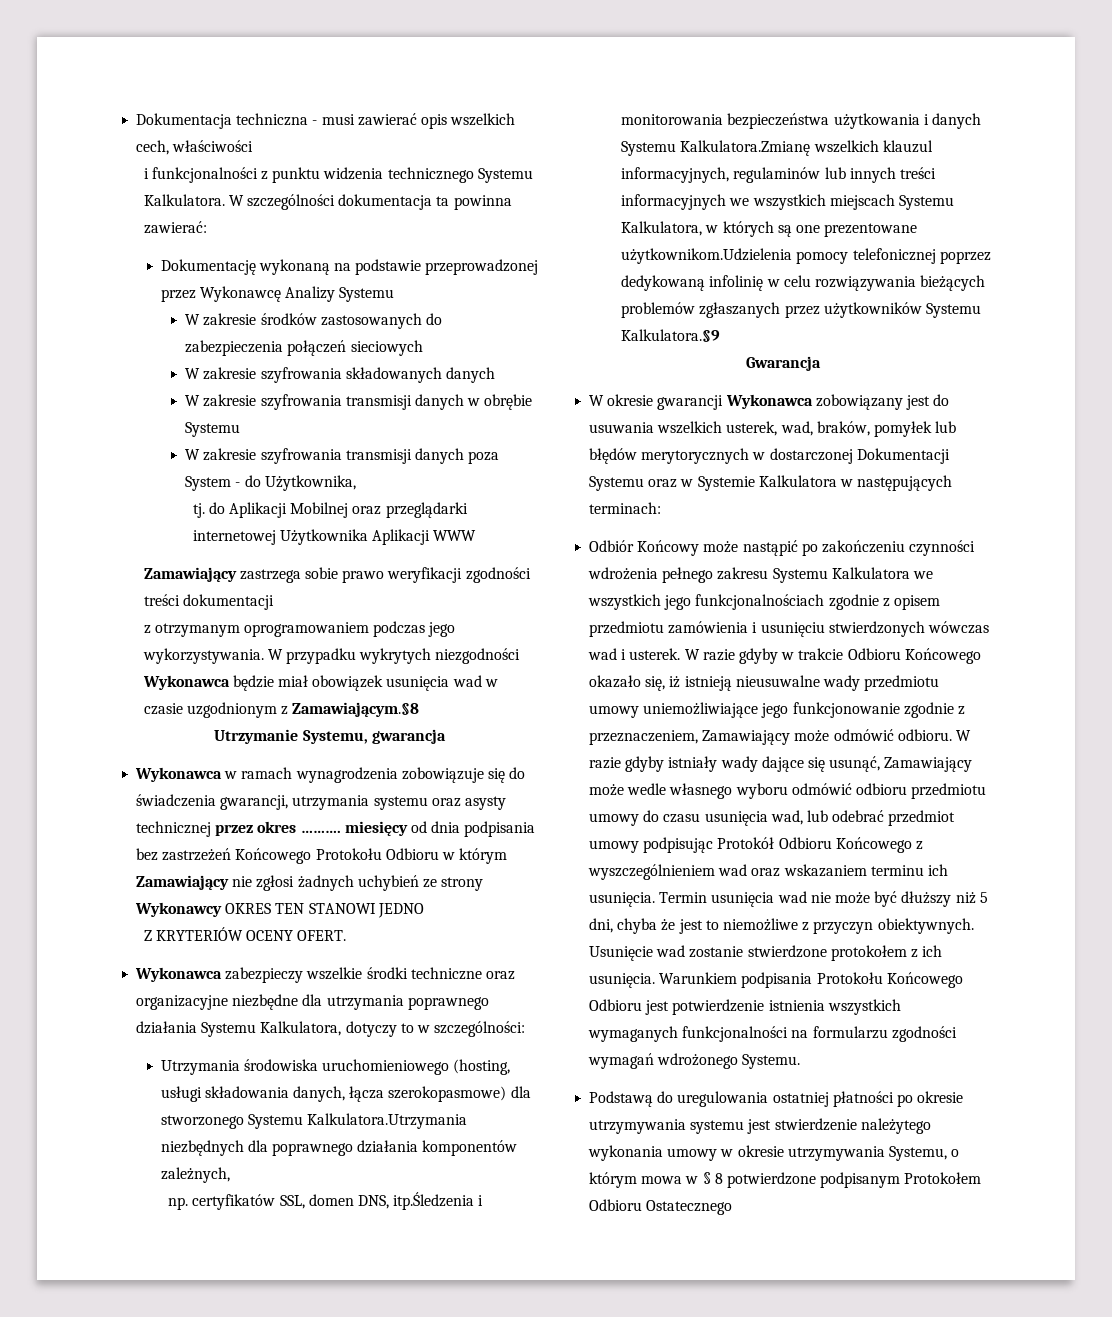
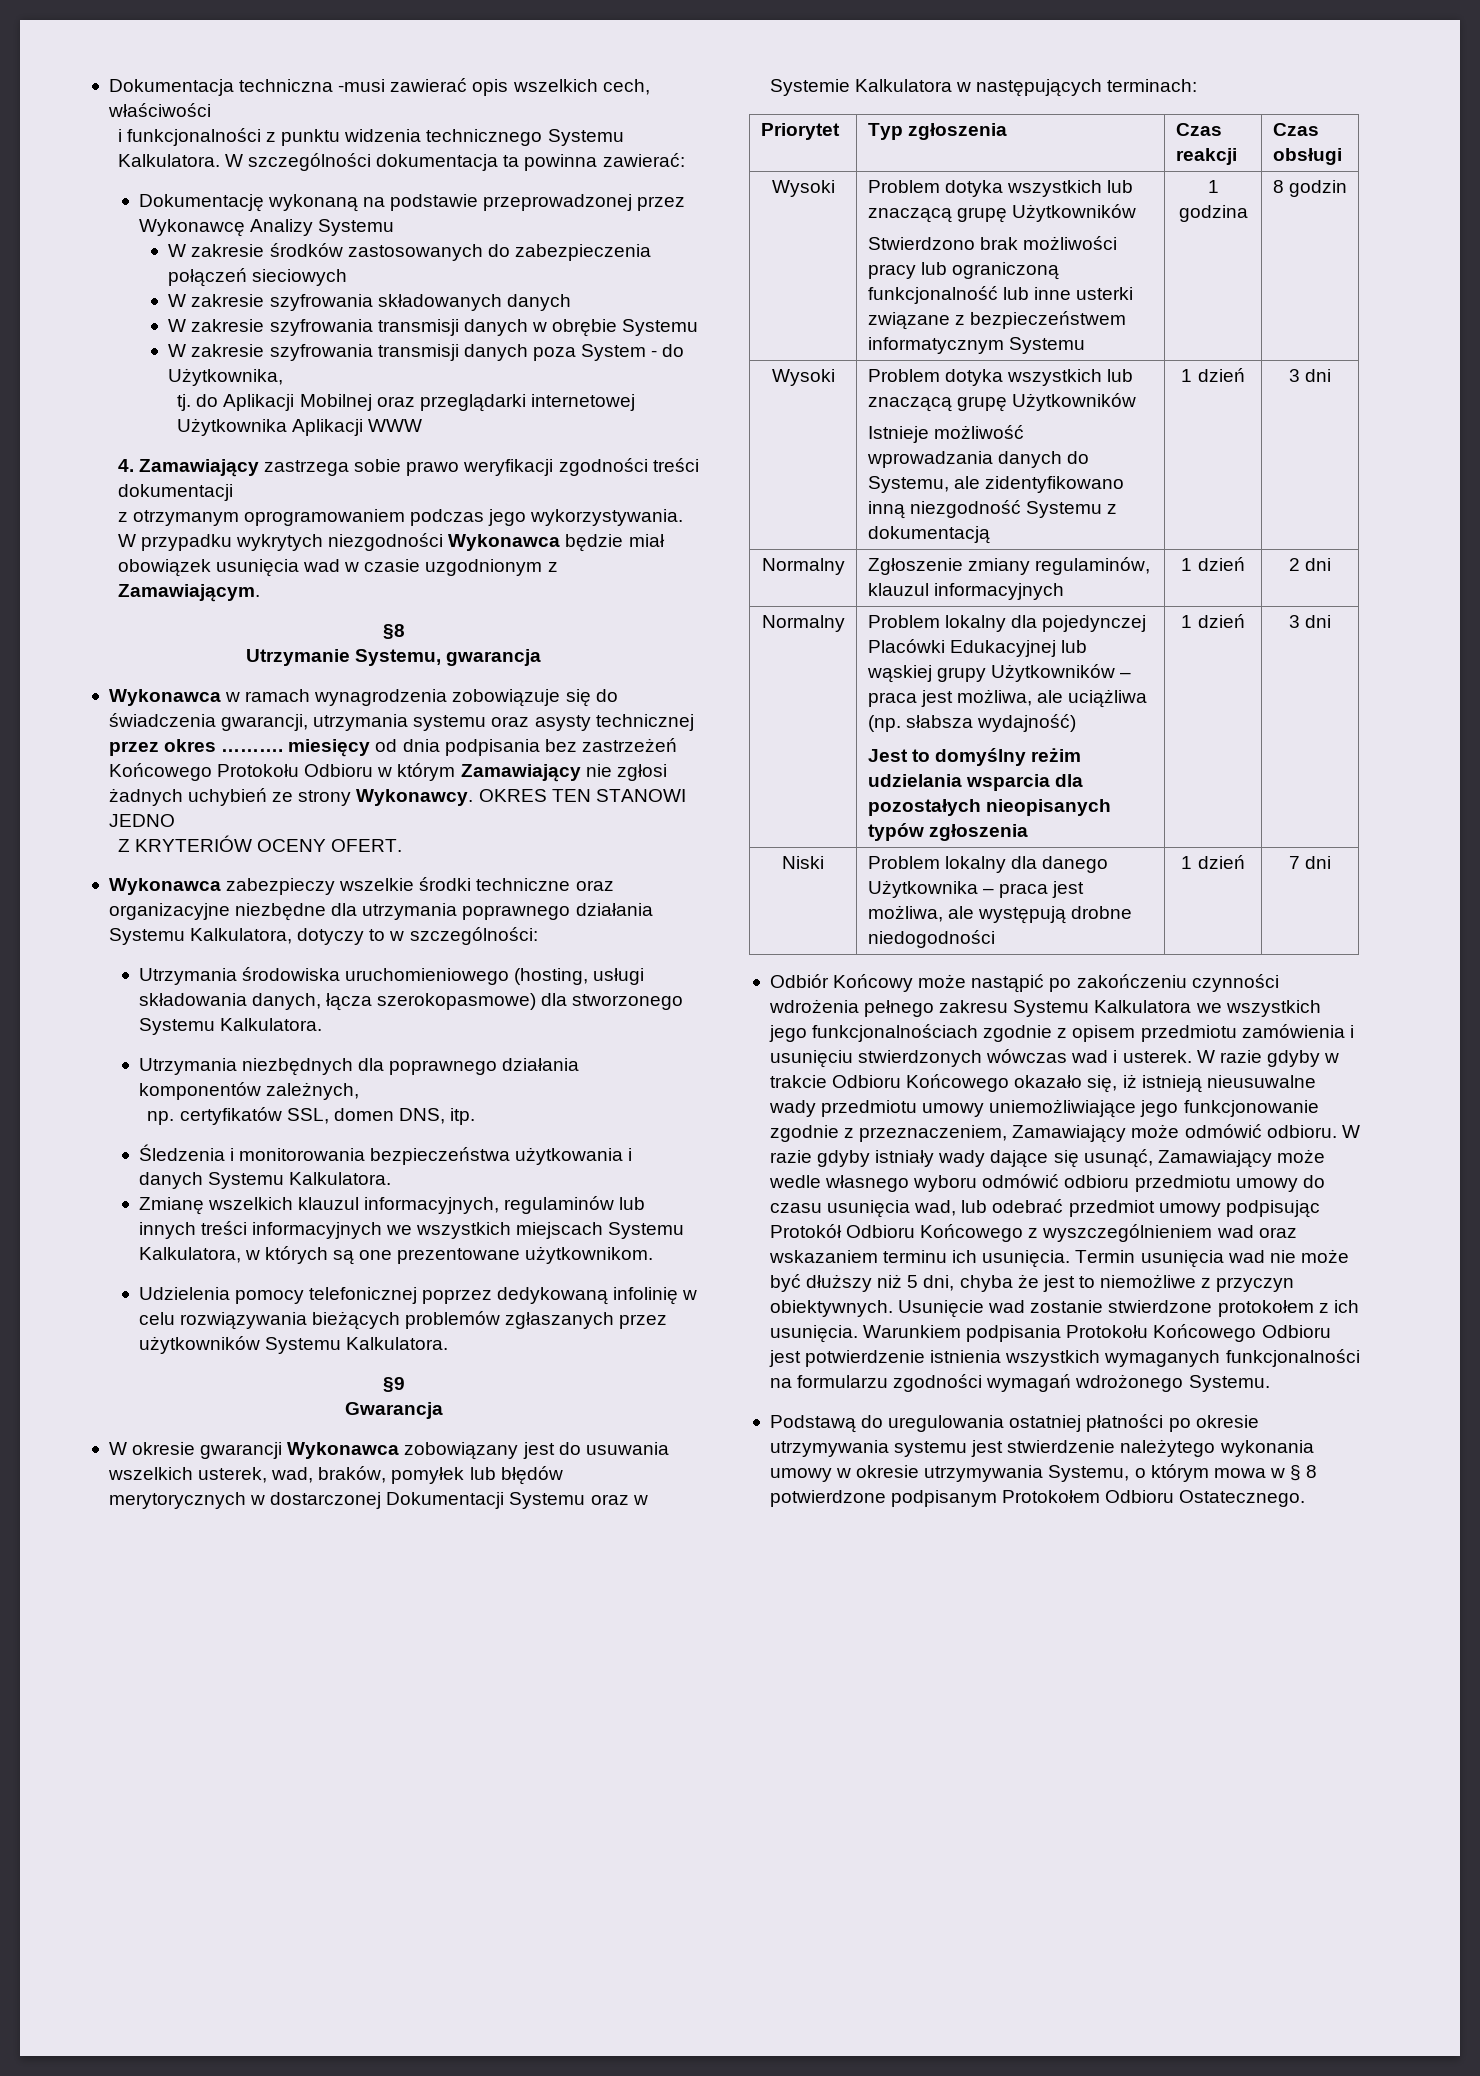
- Dokumentacja techniczna - musi zawierać opis wszelkich cech, właściwości
+ Dokumentacja techniczna -musi zawierać opis wszelkich cech, właściwości
- Zamawiający zastrzega sobie prawo weryfikacji zgodności treści dokumentacji
+ 4. Zamawiający zastrzega sobie prawo weryfikacji zgodności treści dokumentacji
- W przypadku wykrytych niezgodności Wykonawca będzie miał obowiązek usunięcia wad w czasie uzgodnionym z Zamawiającym.§8
+ W przypadku wykrytych niezgodności Wykonawca będzie miał obowiązek usunięcia wad w czasie uzgodnionym z Zamawiającym.
+ §8
- Wykonawca w ramach wynagrodzenia zobowiązuje się do świadczenia gwarancji, utrzymania systemu oraz asysty technicznej przez okres ………. miesięcy od dnia podpisania bez zastrzeżeń Końcowego Protokołu Odbioru w którym Zamawiający nie zgłosi żadnych uchybień ze strony Wykonawcy OKRES TEN STANOWI JEDNO
+ Wykonawca w ramach wynagrodzenia zobowiązuje się do świadczenia gwarancji, utrzymania systemu oraz asysty technicznej przez okres ………. miesięcy od dnia podpisania bez zastrzeżeń Końcowego Protokołu Odbioru w którym Zamawiający nie zgłosi żadnych uchybień ze strony Wykonawcy. OKRES TEN STANOWI JEDNO
- Utrzymania środowiska uruchomieniowego (hosting, usługi składowania danych, łącza szerokopasmowe) dla stworzonego Systemu Kalkulatora.Utrzymania niezbędnych dla poprawnego działania komponentów zależnych,
+ Utrzymania środowiska uruchomieniowego (hosting, usługi składowania danych, łącza szerokopasmowe) dla stworzonego Systemu Kalkulatora.
+ Utrzymania niezbędnych dla poprawnego działania komponentów zależnych,
- np. certyfikatów SSL, domen DNS, itp.Śledzenia i monitorowania bezpieczeństwa użytkowania i danych Systemu Kalkulatora.Zmianę wszelkich klauzul informacyjnych, regulaminów lub innych treści informacyjnych we wszystkich miejscach Systemu Kalkulatora, w których są one prezentowane użytkownikom.Udzielenia pomocy telefonicznej poprzez dedykowaną infolinię w celu rozwiązywania bieżących problemów zgłaszanych przez użytkowników Systemu Kalkulatora.§9
+ np. certyfikatów SSL, domen DNS, itp.
+ Śledzenia i monitorowania bezpieczeństwa użytkowania i danych Systemu Kalkulatora.
+ Zmianę wszelkich klauzul informacyjnych, regulaminów lub innych treści informacyjnych we wszystkich miejscach Systemu Kalkulatora, w których są one prezentowane użytkownikom.
+ Udzielenia pomocy telefonicznej poprzez dedykowaną infolinię w celu rozwiązywania bieżących problemów zgłaszanych przez użytkowników Systemu Kalkulatora.
+ §9
+ Priorytet | Typ zgłoszenia | Czas reakcji | Czas obsługi
+ Wysoki | Problem dotyka wszystkich lub znaczącą grupę Użytkowników
+ Stwierdzono brak możliwości pracy lub ograniczoną funkcjonalność lub inne usterki związane z bezpieczeństwem informatycznym Systemu | 1 godzina | 8 godzin
+ Wysoki | Problem dotyka wszystkich lub znaczącą grupę Użytkowników
+ Istnieje możliwość wprowadzania danych do Systemu, ale zidentyfikowano inną niezgodność Systemu z dokumentacją | 1 dzień | 3 dni
+ Normalny | Zgłoszenie zmiany regulaminów, klauzul informacyjnych | 1 dzień | 2 dni
+ Normalny | Problem lokalny dla pojedynczej Placówki Edukacyjnej lub wąskiej grupy Użytkowników – praca jest możliwa, ale uciążliwa (np. słabsza wydajność)
+ Jest to domyślny reżim udzielania wsparcia dla pozostałych nieopisanych typów zgłoszenia | 1 dzień | 3 dni
+ Niski | Problem lokalny dla danego Użytkownika – praca jest możliwa, ale występują drobne niedogodności | 1 dzień | 7 dni
- Podstawą do uregulowania ostatniej płatności po okresie utrzymywania systemu jest stwierdzenie należytego wykonania umowy w okresie utrzymywania Systemu, o którym mowa w § 8 potwierdzone podpisanym Protokołem Odbioru Ostatecznego
+ Podstawą do uregulowania ostatniej płatności po okresie utrzymywania systemu jest stwierdzenie należytego wykonania umowy w okresie utrzymywania Systemu, o którym mowa w § 8 potwierdzone podpisanym Protokołem Odbioru Ostatecznego.

